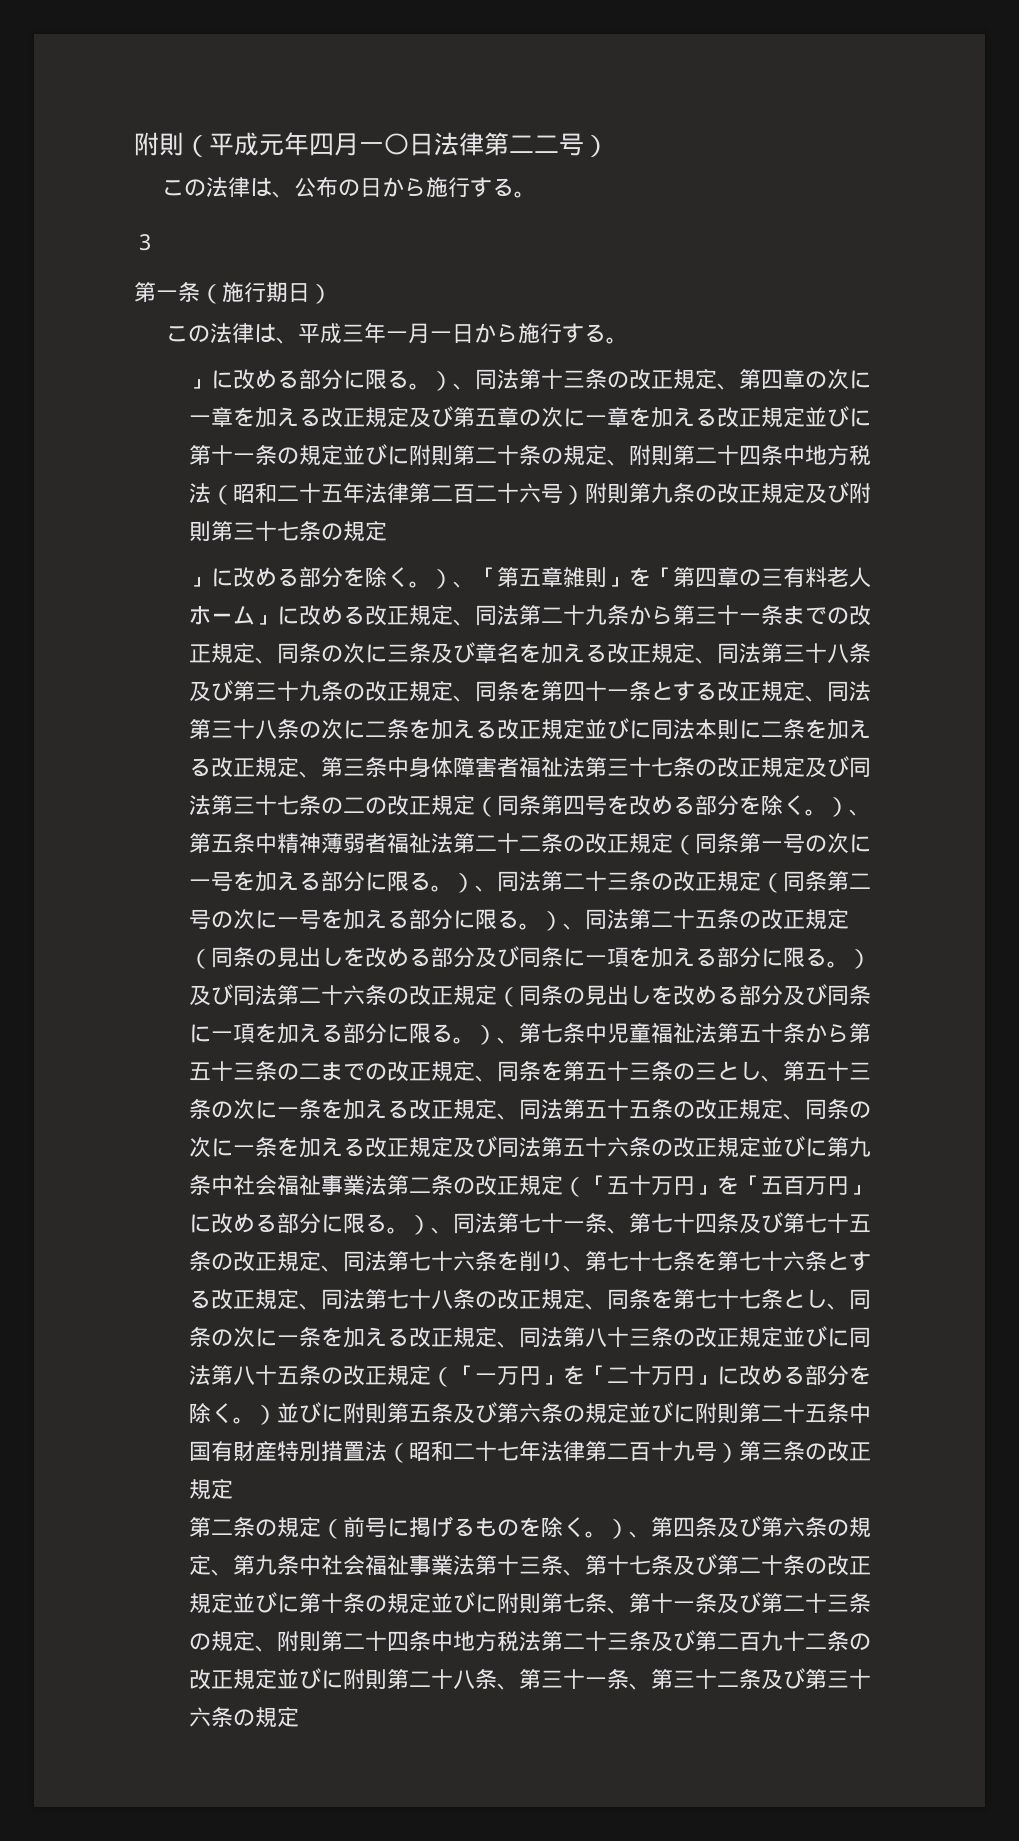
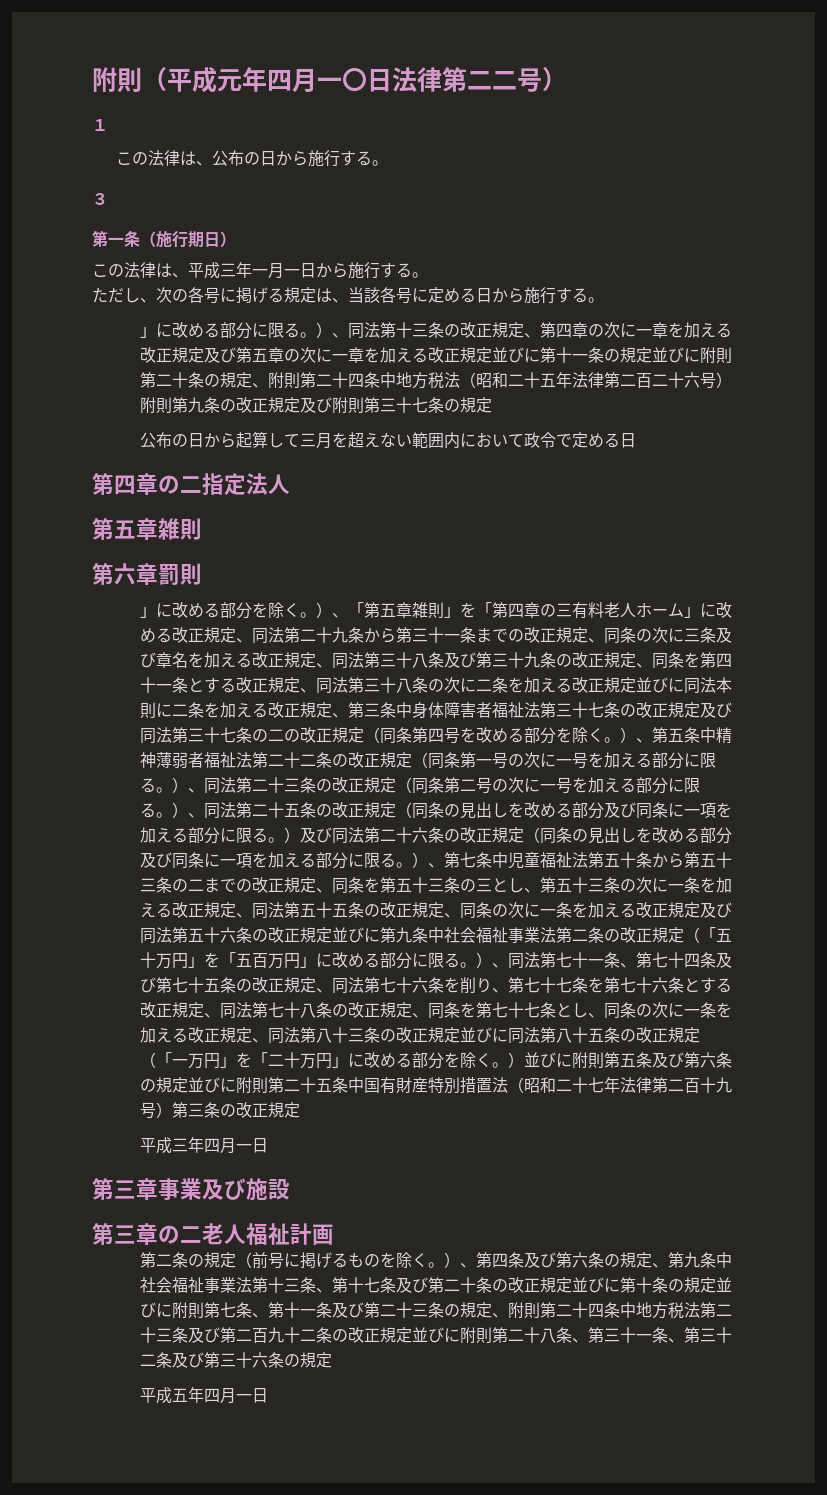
+ １
+ ただし、次の各号に掲げる規定は、当該各号に定める日から施行する。
+ 公布の日から起算して三月を超えない範囲内において政令で定める日
+ 第四章の二指定法人
+ 第五章雑則
+ 第六章罰則
+ 平成三年四月一日
+ 第三章事業及び施設
+ 第三章の二老人福祉計画
+ 平成五年四月一日

